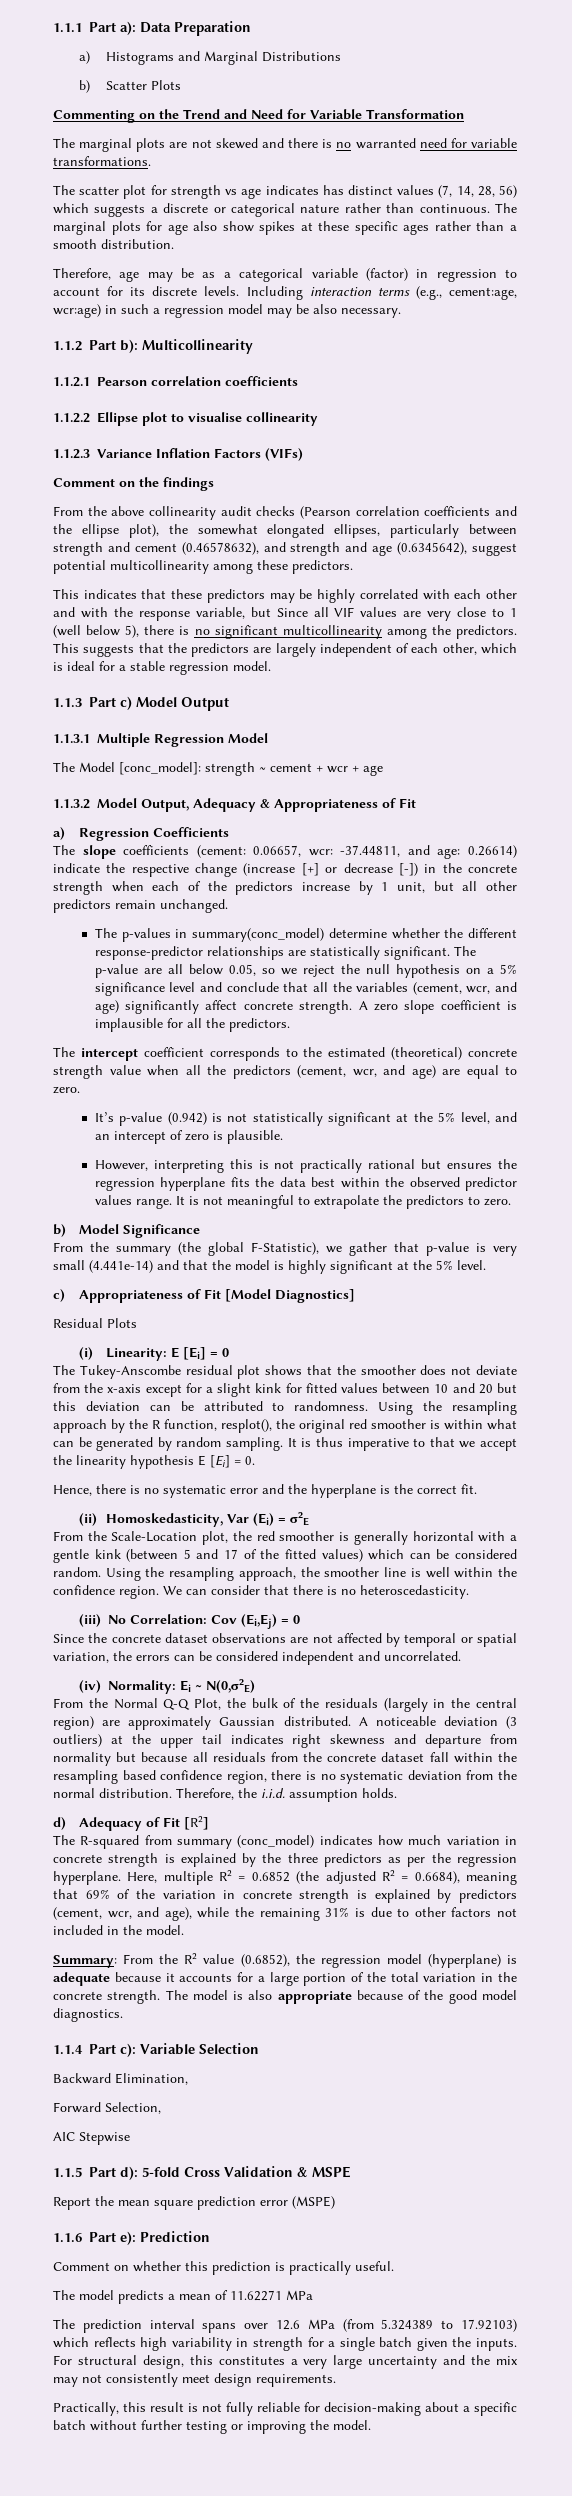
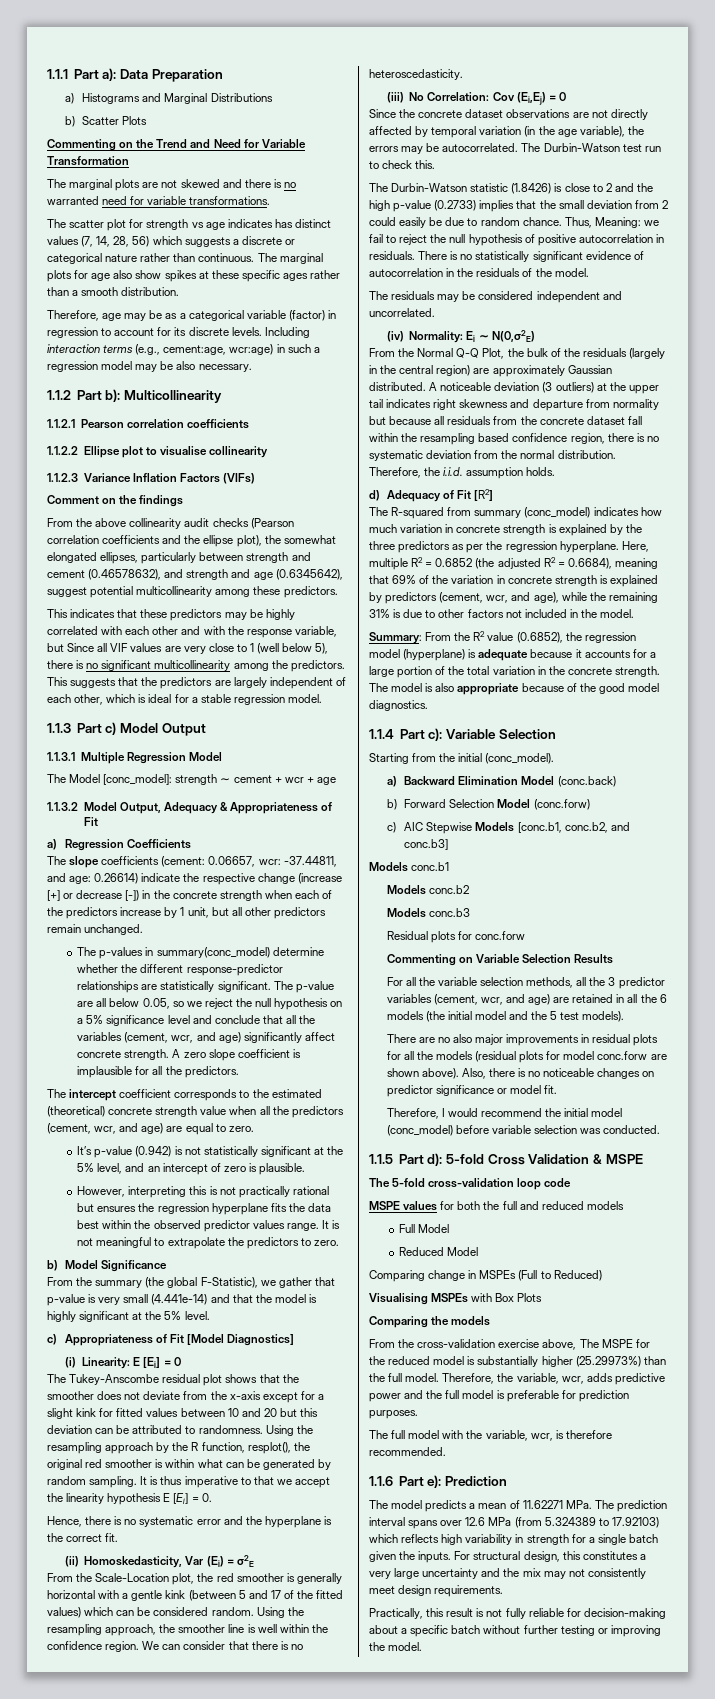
- Residual Plots
- Since the concrete dataset observations are not affected by temporal or spatial variation, the errors can be considered independent and uncorrelated.
+ Since the concrete dataset observations are not directly affected by temporal variation (in the age variable), the errors may be autocorrelated. The Durbin-Watson test run to check this.
+ The Durbin-Watson statistic (1.8426) is close to 2 and the high p-value (0.2733) implies that the small deviation from 2 could easily be due to random chance. Thus, Meaning: we fail to reject the null hypothesis of positive autocorrelation in residuals. There is no statistically significant evidence of autocorrelation in the residuals of the model.
+ The residuals may be considered independent and uncorrelated.
- Backward Elimination,
- Forward Selection,
- AIC Stepwise
+ Starting from the initial (conc_model).
+ a) Backward Elimination Model (conc.back)
+ b) Forward Selection Model (conc.forw)
+ c) AIC Stepwise Models [conc.b1, conc.b2, and conc.b3]
+ Models conc.b1
+ Models conc.b2
+ Models conc.b3
+ Residual plots for conc.forw
+ Commenting on Variable Selection Results
+ For all the variable selection methods, all the 3 predictor variables (cement, wcr, and age) are retained in all the 6 models (the initial model and the 5 test models).
+ There are no also major improvements in residual plots for all the models (residual plots for model conc.forw are shown above). Also, there is no noticeable changes on predictor significance or model fit.
+ Therefore, I would recommend the initial model (conc_model) before variable selection was conducted.
- Report the mean square prediction error (MSPE)
+ The 5-fold cross-validation loop code
+ MSPE values for both the full and reduced models
+ Full Model
+ Reduced Model
+ Comparing change in MSPEs (Full to Reduced)
+ Visualising MSPEs with Box Plots
+ Comparing the models
+ From the cross-validation exercise above, The MSPE for the reduced model is substantially higher (25.29973%) than the full model. Therefore, the variable, wcr, adds predictive power and the full model is preferable for prediction purposes.
+ The full model with the variable, wcr, is therefore recommended.
  1.1.6 Part e): Prediction
- Comment on whether this prediction is practically useful.
- The model predicts a mean of 11.62271 MPa
- The prediction interval spans over 12.6 MPa (from 5.324389 to 17.92103) which reflects high variability in strength for a single batch given the inputs.
+ The model predicts a mean of 11.62271 MPa. The prediction interval spans over 12.6 MPa (from 5.324389 to 17.92103) which reflects high variability in strength for a single batch given the inputs.

